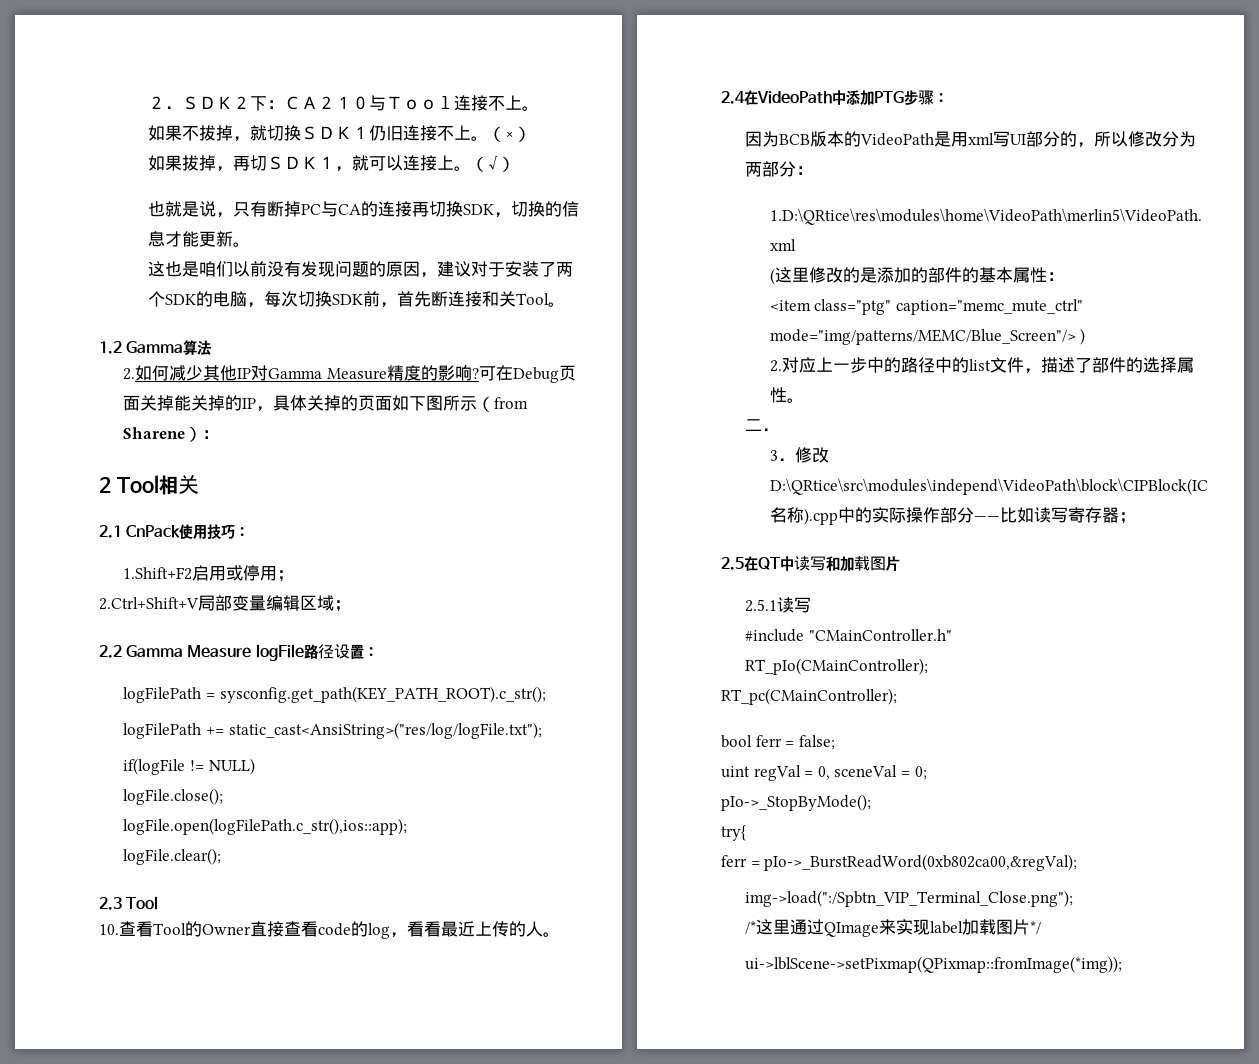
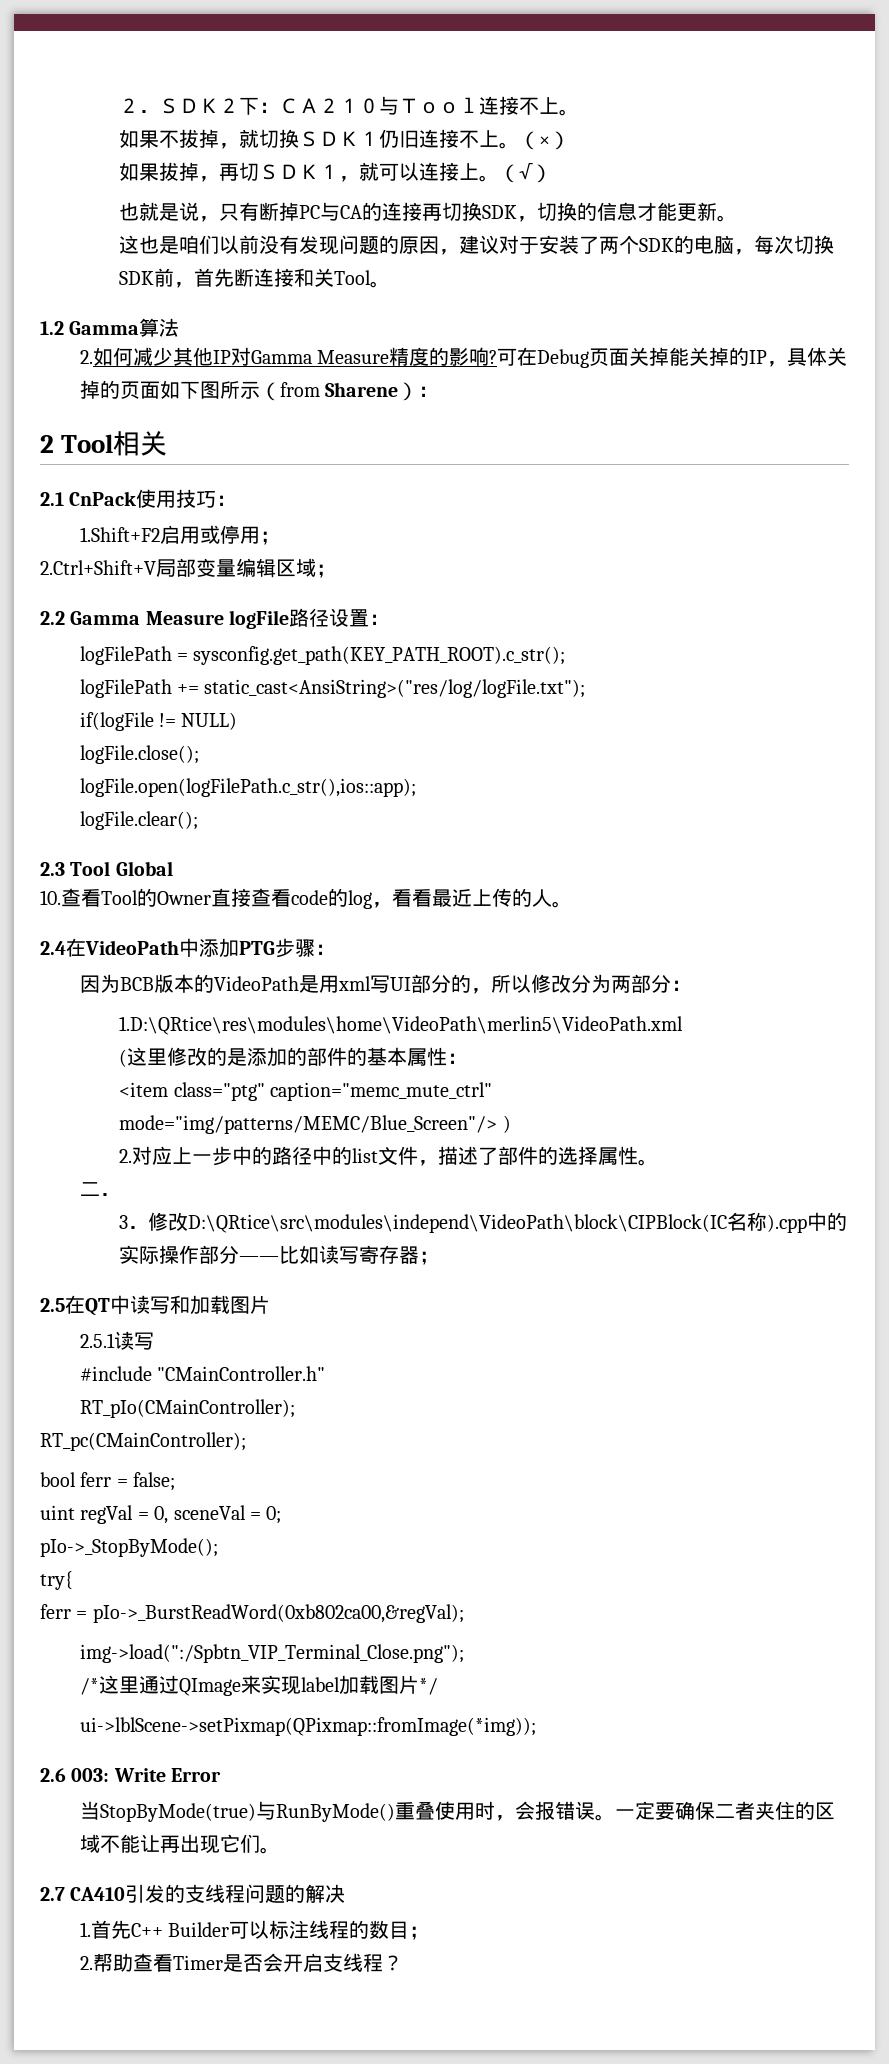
- 2.3 Tool
+ 2.3 Tool Global
+ 2.6 003: Write Error
+ 当StopByMode(true)与RunByMode()重叠使用时，会报错误。一定要确保二者夹住的区域不能让再出现它们。
+ 2.7 CA410引发的支线程问题的解决
+ 1.首先C++ Builder可以标注线程的数目；
+ 2.帮助查看Timer是否会开启支线程？

